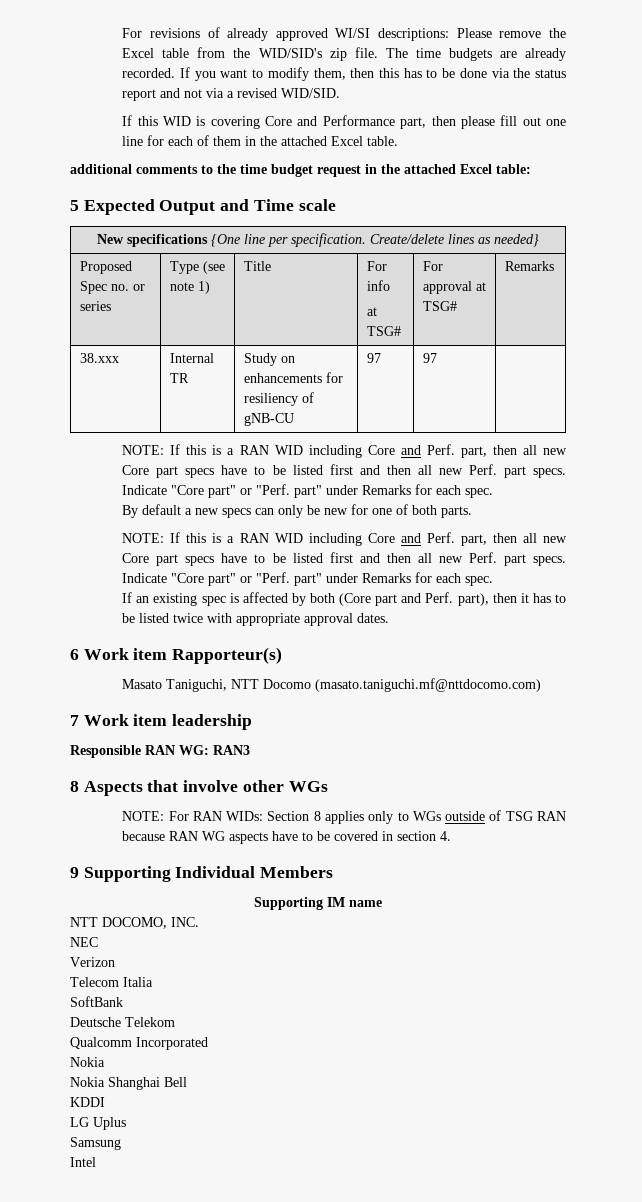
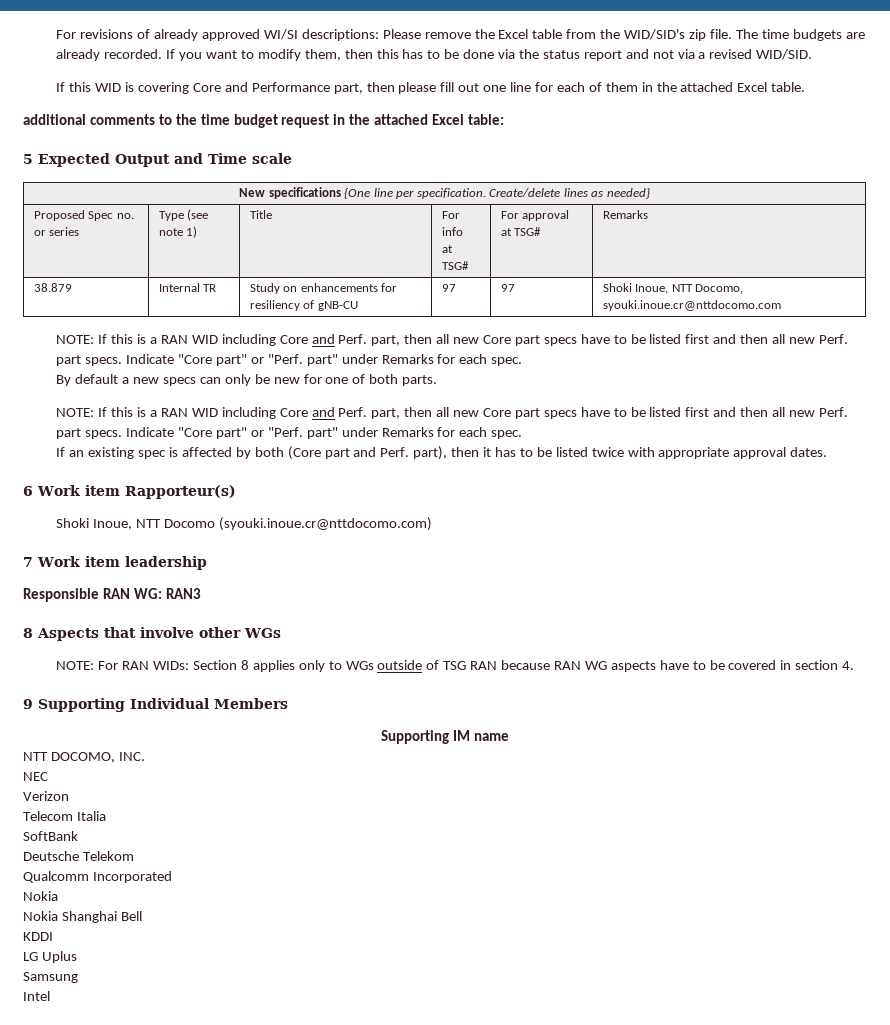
- 38.xxx | Internal TR | Study on enhancements for resiliency of gNB-CU | 97 | 97 |
+ 38.879 | Internal TR | Study on enhancements for resiliency of gNB-CU | 97 | 97 | Shoki Inoue, NTT Docomo, syouki.inoue.cr@nttdocomo.com
- Masato Taniguchi, NTT Docomo (masato.taniguchi.mf@nttdocomo.com)
+ Shoki Inoue, NTT Docomo (syouki.inoue.cr@nttdocomo.com)

